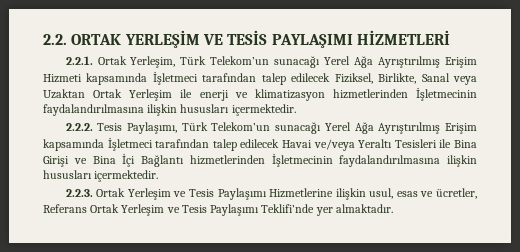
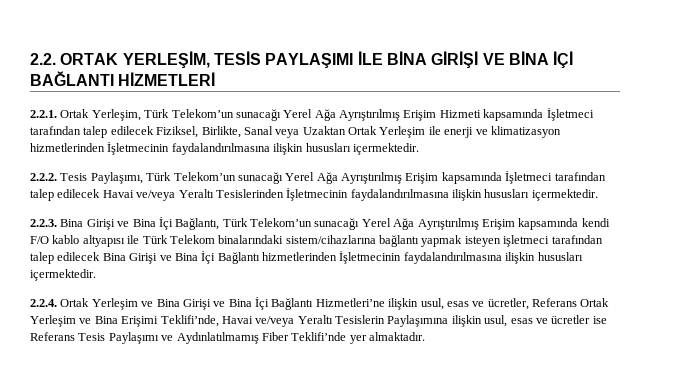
- 2.2. ORTAK YERLEŞİM VE TESİS PAYLAŞIMI HİZMETLERİ
+ 2.2. ORTAK YERLEŞİM, TESİS PAYLAŞIMI İLE BİNA GİRİŞİ VE BİNA İÇİ BAĞLANTI HİZMETLERİ
- 2.2.2. Tesis Paylaşımı, Türk Telekom’un sunacağı Yerel Ağa Ayrıştırılmış Erişim kapsamında İşletmeci tarafından talep edilecek Havai ve/veya Yeraltı Tesisleri ile Bina Girişi ve Bina İçi Bağlantı hizmetlerinden İşletmecinin faydalandırılmasına ilişkin hususları içermektedir.
+ 2.2.2. Tesis Paylaşımı, Türk Telekom’un sunacağı Yerel Ağa Ayrıştırılmış Erişim kapsamında İşletmeci tarafından talep edilecek Havai ve/veya Yeraltı Tesislerinden İşletmecinin faydalandırılmasına ilişkin hususları içermektedir.
+ 2.2.3. Bina Girişi ve Bina İçi Bağlantı, Türk Telekom’un sunacağı Yerel Ağa Ayrıştırılmış Erişim kapsamında kendi F/O kablo altyapısı ile Türk Telekom binalarındaki sistem/cihazlarına bağlantı yapmak isteyen işletmeci tarafından talep edilecek Bina Girişi ve Bina İçi Bağlantı hizmetlerinden İşletmecinin faydalandırılmasına ilişkin hususları içermektedir.
- 2.2.3. Ortak Yerleşim ve Tesis Paylaşımı Hizmetlerine ilişkin usul, esas ve ücretler, Referans Ortak Yerleşim ve Tesis Paylaşımı Teklifi’nde yer almaktadır.
+ 2.2.4. Ortak Yerleşim ve Bina Girişi ve Bina İçi Bağlantı Hizmetleri’ne ilişkin usul, esas ve ücretler, Referans Ortak Yerleşim ve Bina Erişimi Teklifi’nde, Havai ve/veya Yeraltı Tesislerin Paylaşımına ilişkin usul, esas ve ücretler ise Referans Tesis Paylaşımı ve Aydınlatılmamış Fiber Teklifi’nde yer almaktadır.

